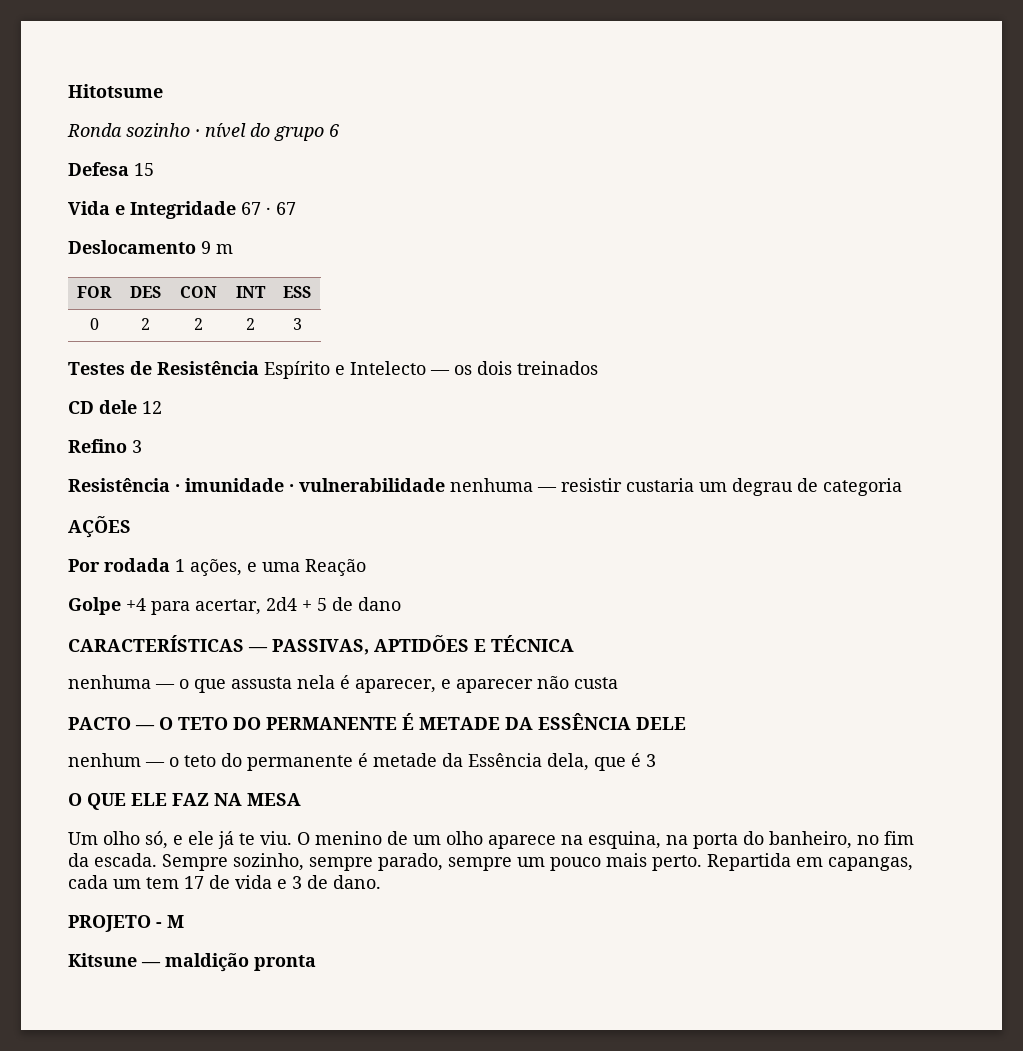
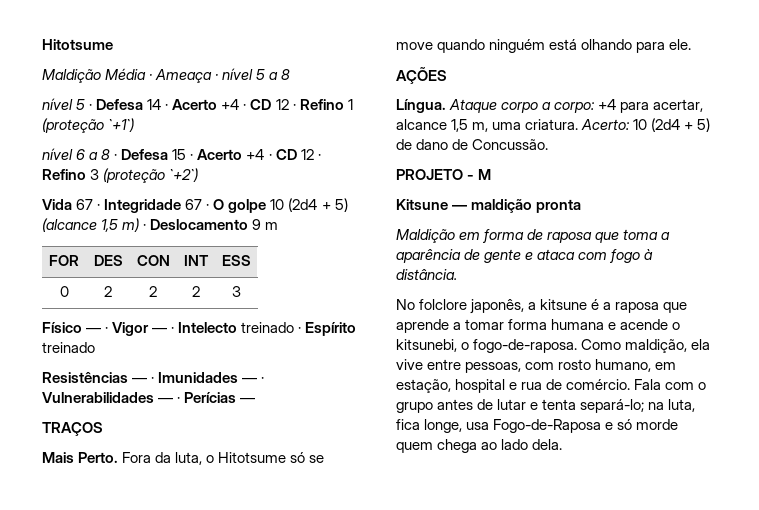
- Ronda sozinho · nível do grupo 6
- Defesa 15
+ Maldição Média · Ameaça · nível 5 a 8
+ nível 5 · Defesa 14 · Acerto +4 · CD 12 · Refino 1 (proteção `+1`)
+ nível 6 a 8 · Defesa 15 · Acerto +4 · CD 12 · Refino 3 (proteção `+2`)
- Vida e Integridade 67 · 67
- Deslocamento 9 m
+ Vida 67 · Integridade 67 · O golpe 10 (2d4 + 5) (alcance 1,5 m) · Deslocamento 9 m
- Testes de Resistência Espírito e Intelecto — os dois treinados
- CD dele 12
- Refino 3
- Resistência · imunidade · vulnerabilidade nenhuma — resistir custaria um degrau de categoria
+ Físico — · Vigor — · Intelecto treinado · Espírito treinado
+ Resistências — · Imunidades — · Vulnerabilidades — · Perícias —
+ TRAÇOS
+ Mais Perto. Fora da luta, o Hitotsume só se move quando ninguém está olhando para ele.
  AÇÕES
- Por rodada 1 ações, e uma Reação
- Golpe +4 para acertar, 2d4 + 5 de dano
- CARACTERÍSTICAS — PASSIVAS, APTIDÕES E TÉCNICA
- nenhuma — o que assusta nela é aparecer, e aparecer não custa
- PACTO — O TETO DO PERMANENTE É METADE DA ESSÊNCIA DELE
- nenhum — o teto do permanente é metade da Essência dela, que é 3
- O QUE ELE FAZ NA MESA
- Um olho só, e ele já te viu. O menino de um olho aparece na esquina, na porta do banheiro, no fim da escada. Sempre sozinho, sempre parado, sempre um pouco mais perto. Repartida em capangas, cada um tem 17 de vida e 3 de dano.
+ Língua. Ataque corpo a corpo: +4 para acertar, alcance 1,5 m, uma criatura. Acerto: 10 (2d4 + 5) de dano de Concussão.
+ Maldição em forma de raposa que toma a aparência de gente e ataca com fogo à distância.
+ No folclore japonês, a kitsune é a raposa que aprende a tomar forma humana e acende o kitsunebi, o fogo-de-raposa. Como maldição, ela vive entre pessoas, com rosto humano, em estação, hospital e rua de comércio. Fala com o grupo antes de lutar e tenta separá-lo; na luta, fica longe, usa Fogo-de-Raposa e só morde quem chega ao lado dela.

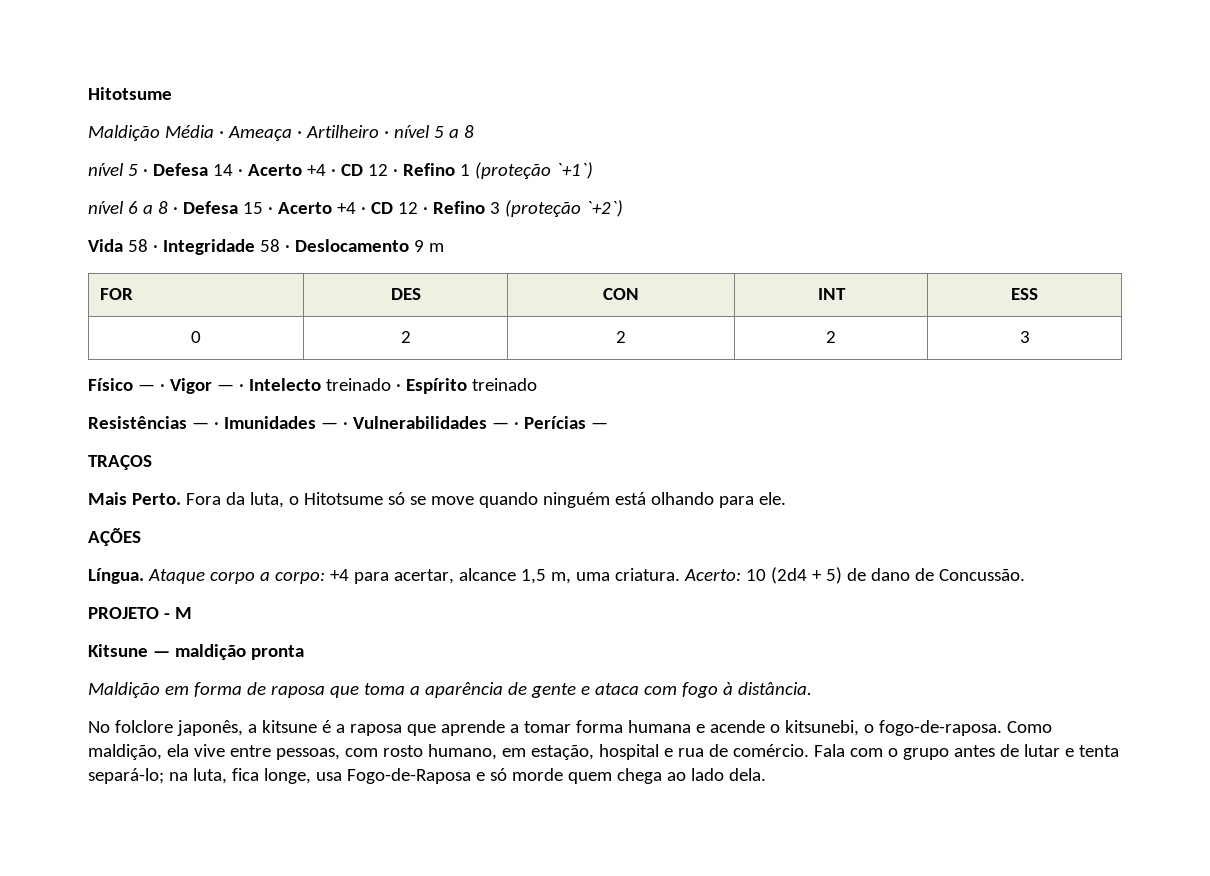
- Maldição Média · Ameaça · nível 5 a 8
+ Maldição Média · Ameaça · Artilheiro · nível 5 a 8
- Vida 67 · Integridade 67 · O golpe 10 (2d4 + 5) (alcance 1,5 m) · Deslocamento 9 m
+ Vida 58 · Integridade 58 · Deslocamento 9 m

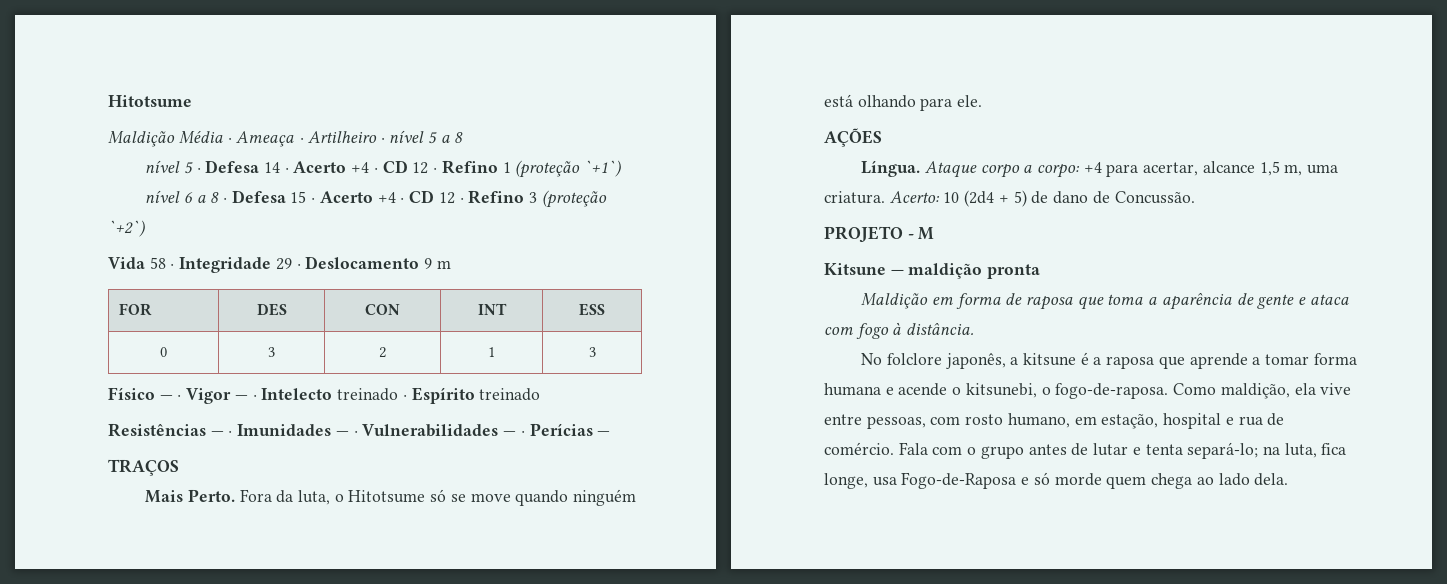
- Vida 58 · Integridade 58 · Deslocamento 9 m
+ Vida 58 · Integridade 29 · Deslocamento 9 m
- 0 | 2 | 2 | 2 | 3
+ 0 | 3 | 2 | 1 | 3

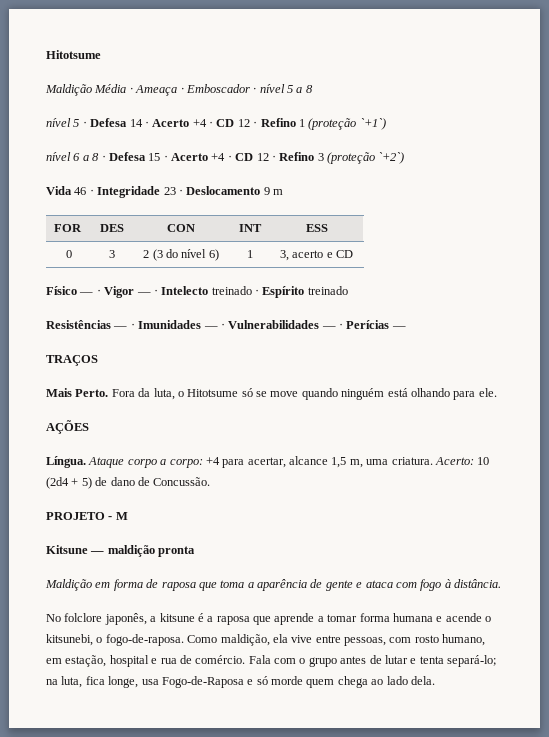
- Maldição Média · Ameaça · Artilheiro · nível 5 a 8
+ Maldição Média · Ameaça · Emboscador · nível 5 a 8
- Vida 58 · Integridade 29 · Deslocamento 9 m
+ Vida 46 · Integridade 23 · Deslocamento 9 m
- 0 | 3 | 2 | 1 | 3
+ 0 | 3 | 2 (3 do nível 6) | 1 | 3, acerto e CD

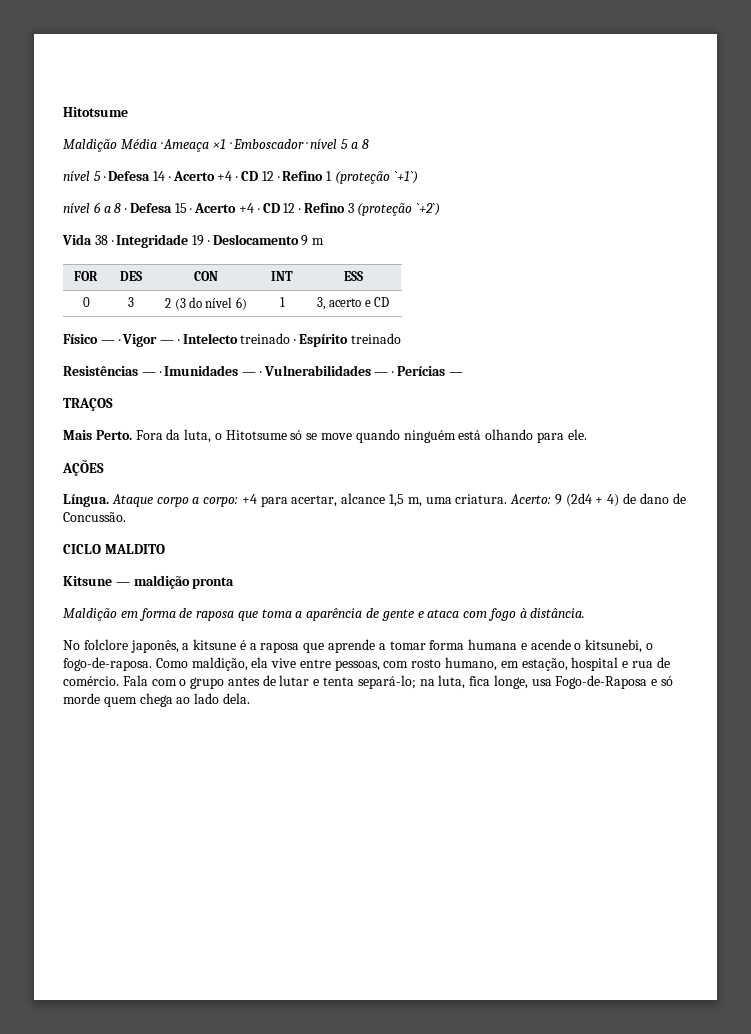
- Maldição Média · Ameaça · Emboscador · nível 5 a 8
+ Maldição Média · Ameaça ×1 · Emboscador · nível 5 a 8
- Vida 46 · Integridade 23 · Deslocamento 9 m
+ Vida 38 · Integridade 19 · Deslocamento 9 m
- Acerto: 10 (2d4 + 5) de dano de Concussão.
+ Acerto: 9 (2d4 + 4) de dano de Concussão.
- PROJETO - M
+ CICLO MALDITO

